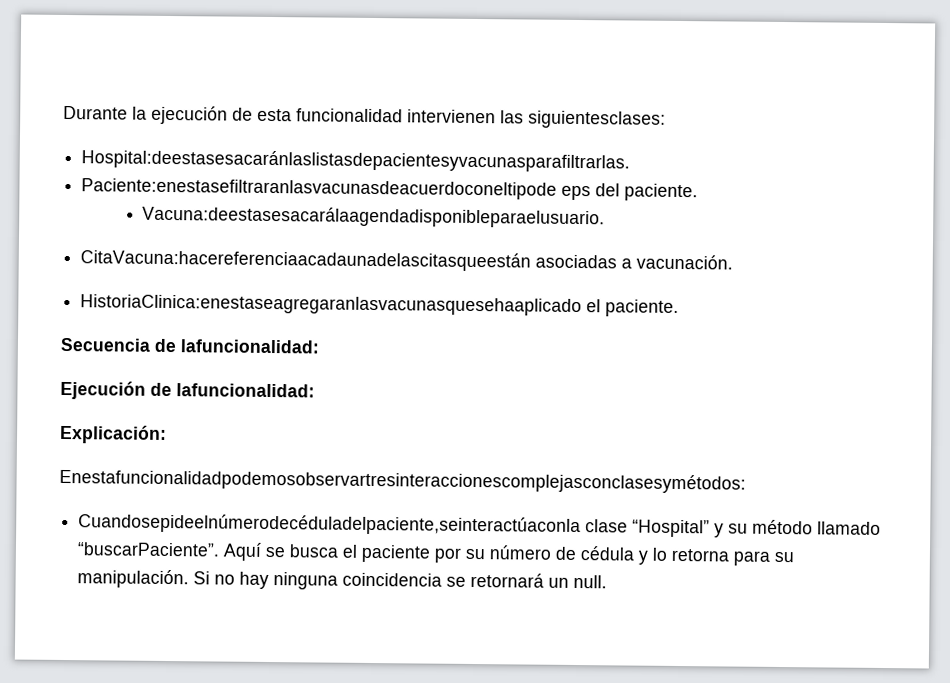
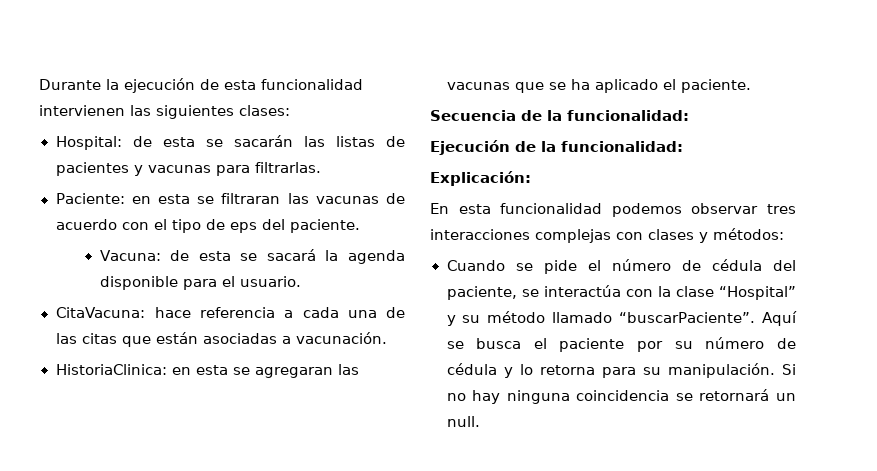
- Durante la ejecución de esta funcionalidad intervienen las siguientesclases:
- Hospital:deestasesacaránlaslistasdepacientesyvacunasparafiltrarlas.
- Paciente:enestasefiltraranlasvacunasdeacuerdoconeltipode eps del paciente.
- Vacuna:deestasesacarálaagendadisponibleparaelusuario.
- CitaVacuna:hacereferenciaacadaunadelascitasqueestán asociadas a vacunación.
- HistoriaClinica:enestaseagregaranlasvacunasquesehaaplicado el paciente.
+ Durante la ejecución de esta funcionalidad intervienen las siguientes clases:
+ Hospital: de esta se sacarán las listas de pacientes y vacunas para filtrarlas.
+ Paciente: en esta se filtraran las vacunas de acuerdo con el tipo de eps del paciente.
+ Vacuna: de esta se sacará la agenda disponible para el usuario.
+ CitaVacuna: hace referencia a cada una de las citas que están asociadas a vacunación.
+ HistoriaClinica: en esta se agregaran las vacunas que se ha aplicado el paciente.
- Secuencia de lafuncionalidad:
+ Secuencia de la funcionalidad:
- Ejecución de lafuncionalidad:
+ Ejecución de la funcionalidad:
- Enestafuncionalidadpodemosobservartresinteraccionescomplejasconclasesymétodos:
- Cuandosepideelnúmerodecéduladelpaciente,seinteractúaconla clase “Hospital” y su método llamado “buscarPaciente”.
+ En esta funcionalidad podemos observar tres interacciones complejas con clases y métodos:
+ Cuando se pide el número de cédula del paciente, se interactúa con la clase “Hospital” y su método llamado “buscarPaciente”.

